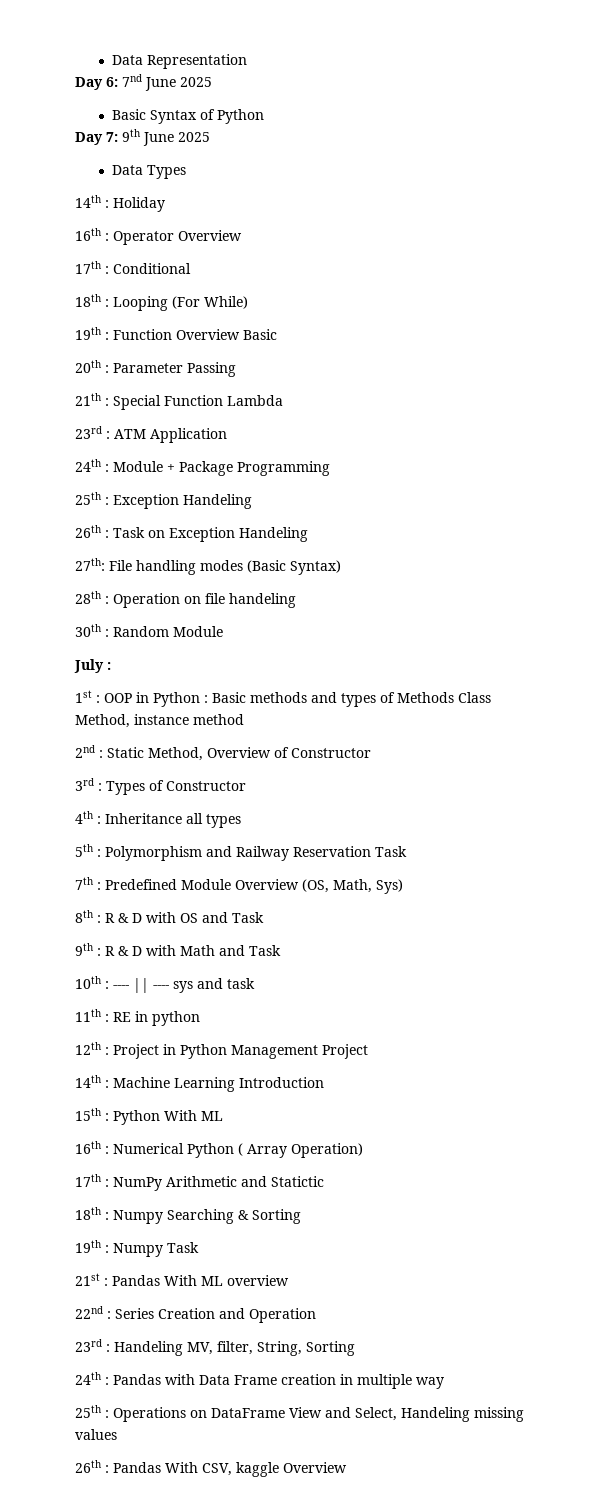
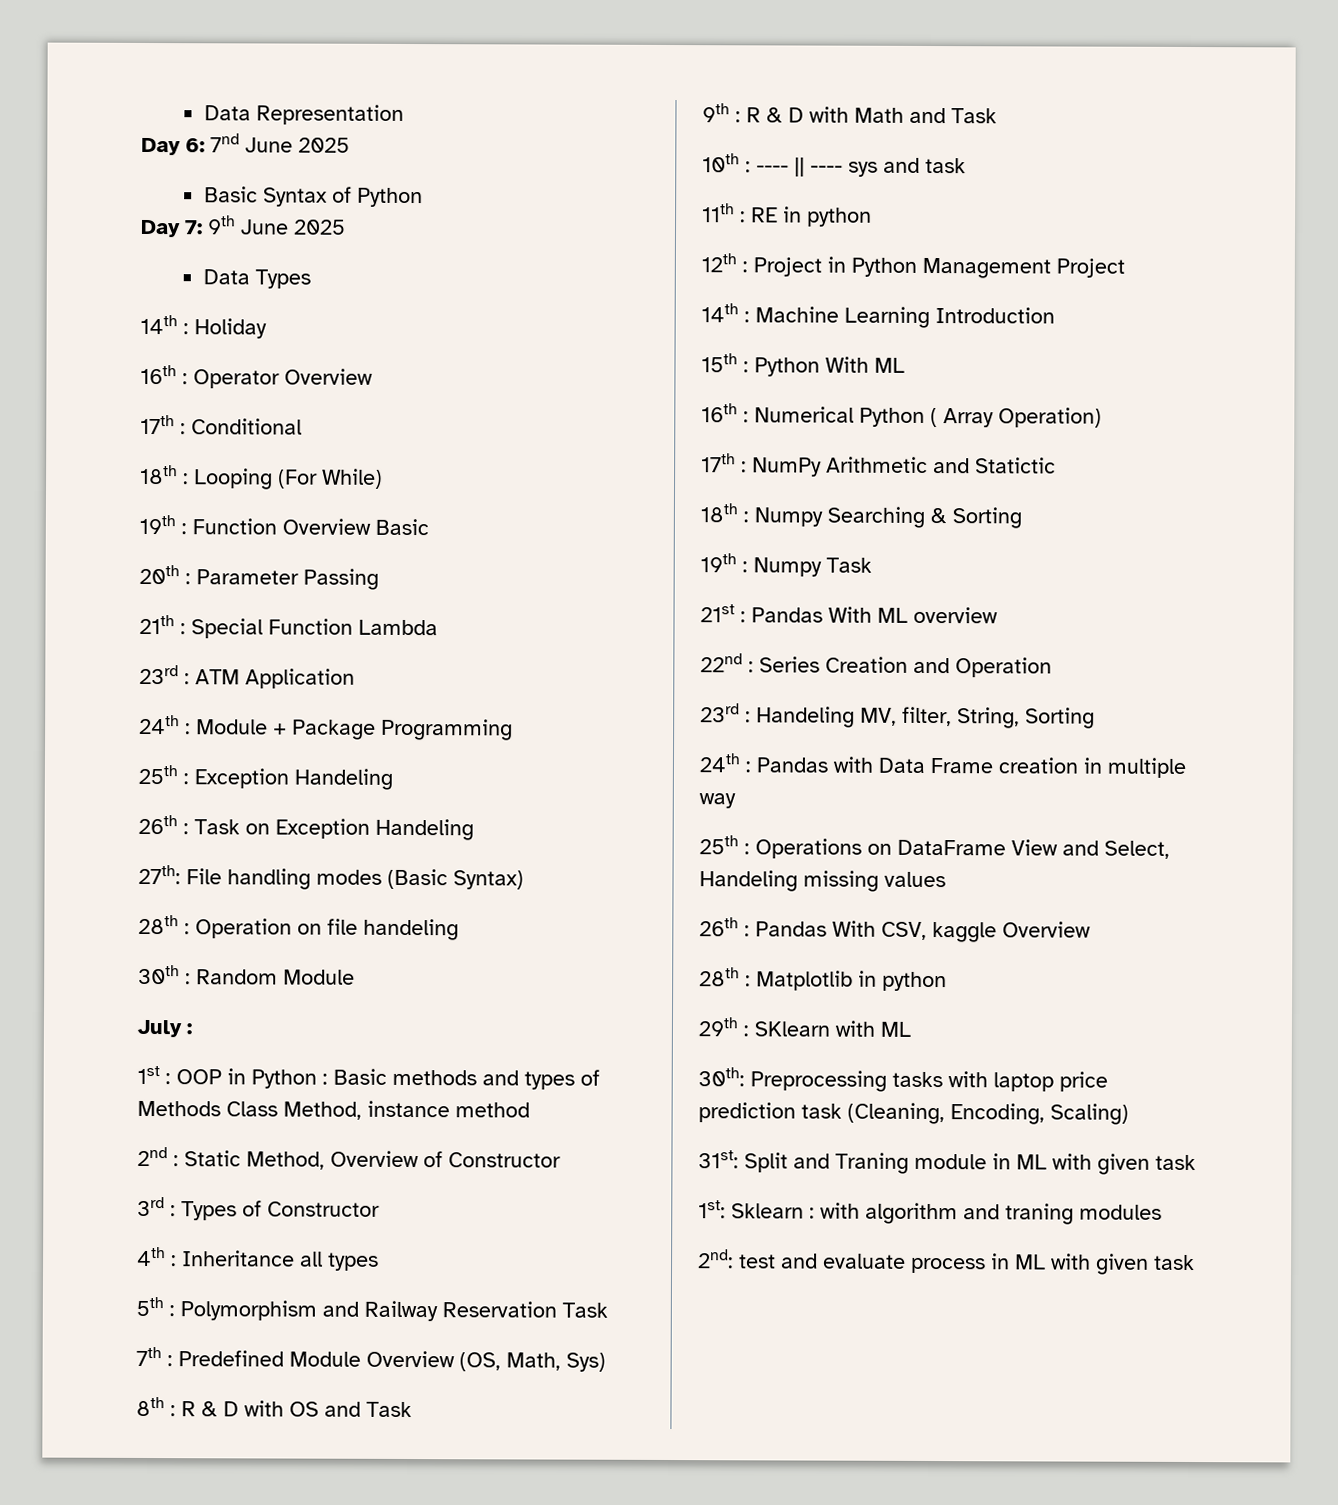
+ 28th : Matplotlib in python
+ 29th : SKlearn with ML
+ 30th: Preprocessing tasks with laptop price prediction task (Cleaning, Encoding, Scaling)
+ 31st: Split and Traning module in ML with given task
+ 1st: Sklearn : with algorithm and traning modules
+ 2nd: test and evaluate process in ML with given task

